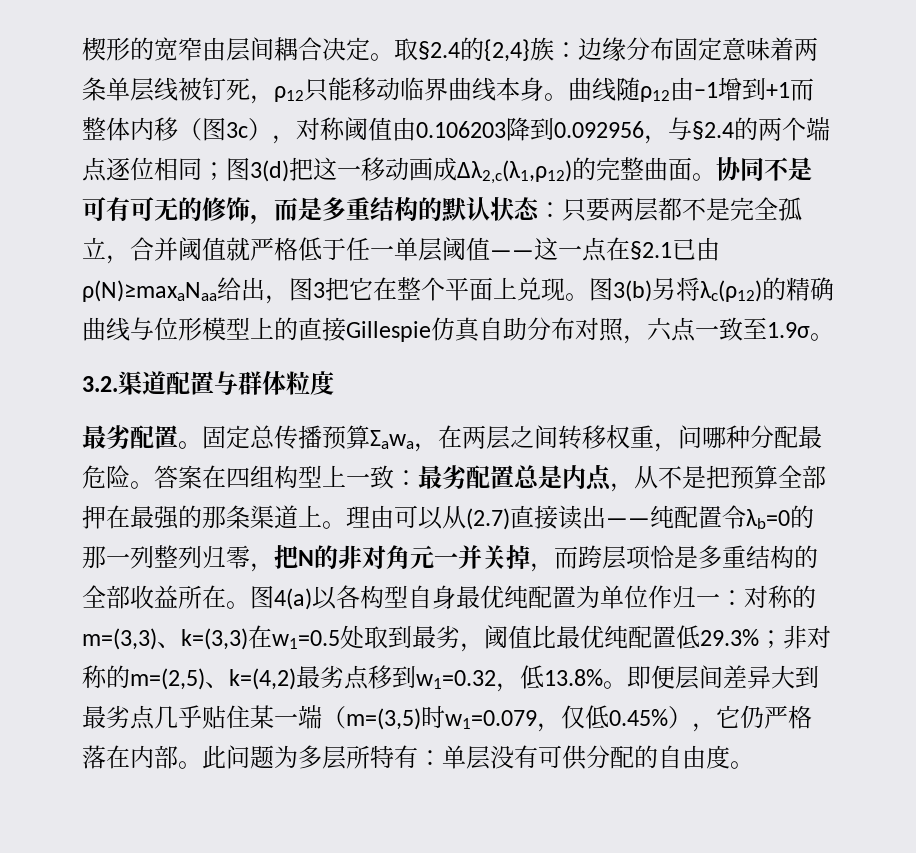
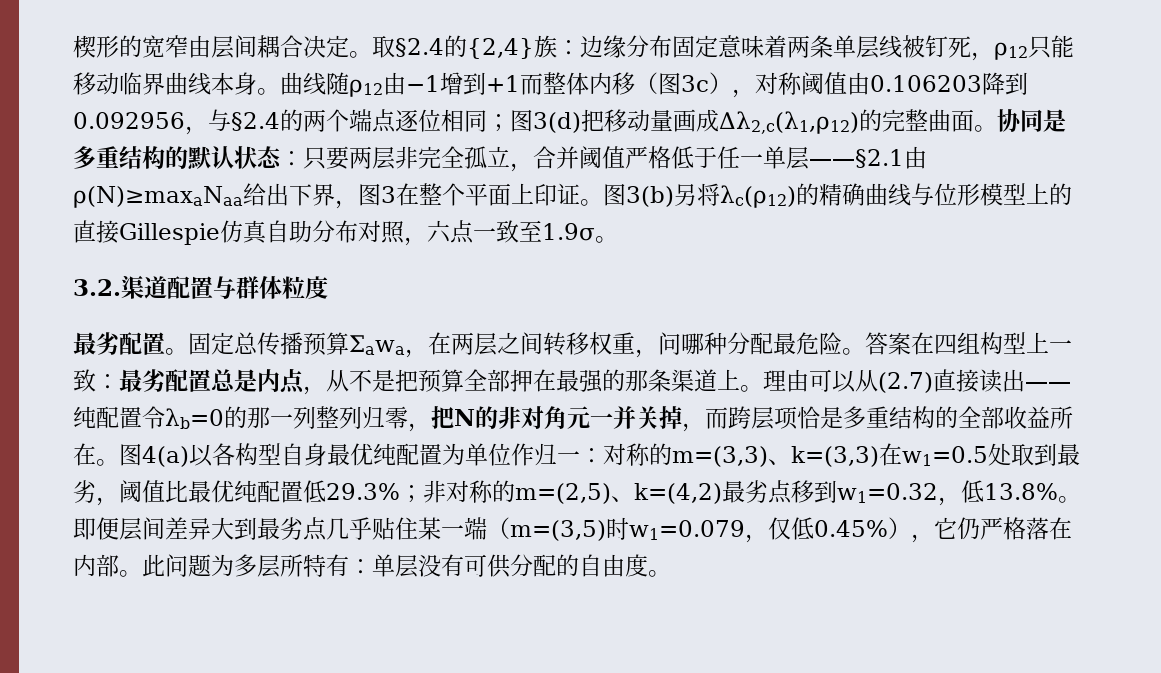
- 曲线随ρ12由−1增到+1而整体内移（图3c），对称阈值由0.106203降到0.092956，与§2.4的两个端点逐位相同；图3(d)把这一移动画成Δλ2,c(λ1,ρ12)的完整曲面。
+ 曲线随ρ12由−1增到+1而整体内移（图3c），对称阈值由0.106203降到0.092956，与§2.4的两个端点逐位相同；图3(d)把移动量画成Δλ2,c(λ1,ρ12)的完整曲面。
- 协同不是可有可无的修饰，而是多重结构的默认状态：只要两层都不是完全孤立，合并阈值就严格低于任一单层阈值——这一点在§2.1已由ρ(N)≥maxaNaa给出，图3把它在整个平面上兑现。
+ 协同是多重结构的默认状态：只要两层非完全孤立，合并阈值严格低于任一单层——§2.1由ρ(N)≥maxaNaa给出下界，图3在整个平面上印证。

